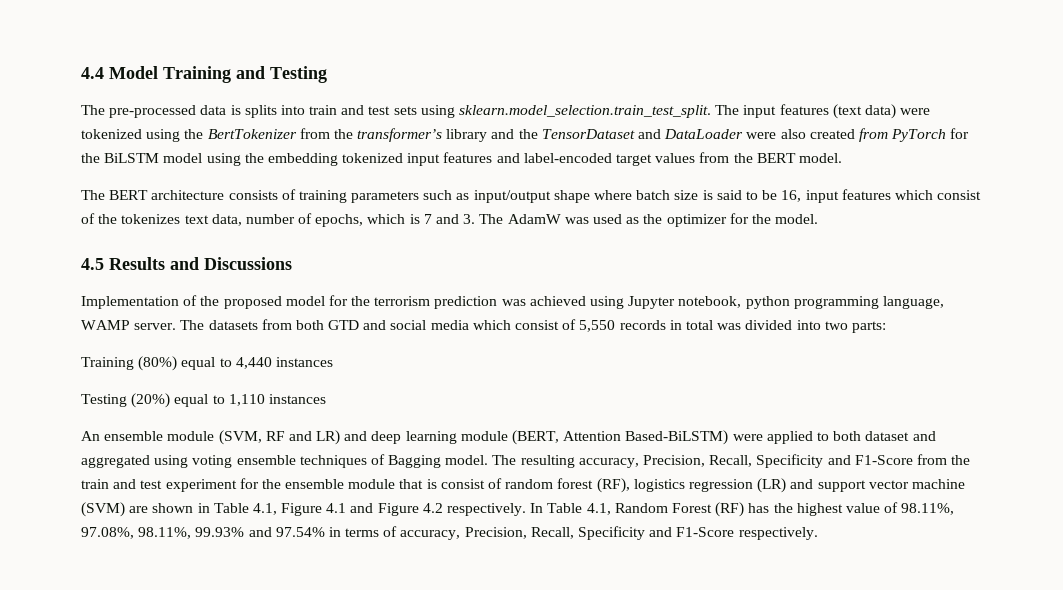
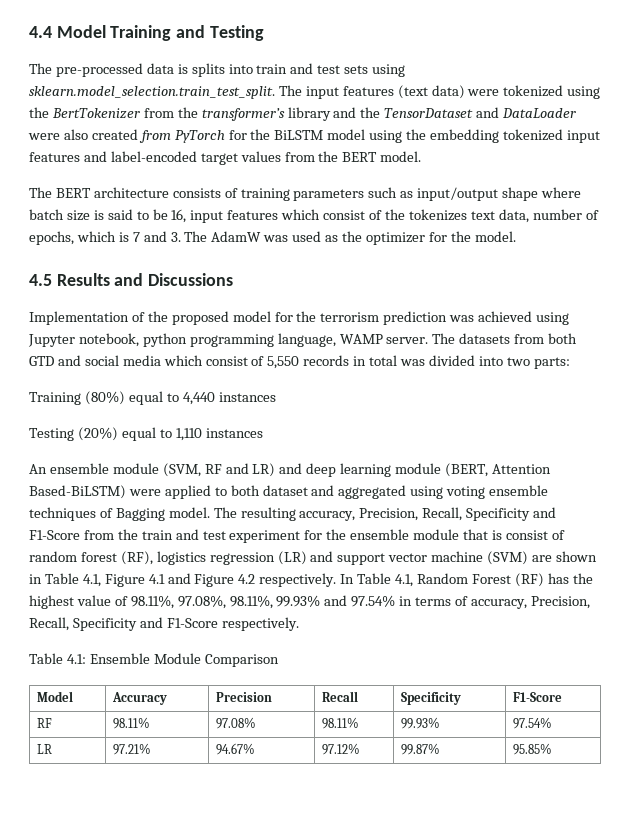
+ Table 4.1: Ensemble Module Comparison
+ Model | Accuracy | Precision | Recall | Specificity | F1-Score
+ RF | 98.11% | 97.08% | 98.11% | 99.93% | 97.54%
+ LR | 97.21% | 94.67% | 97.12% | 99.87% | 95.85%

